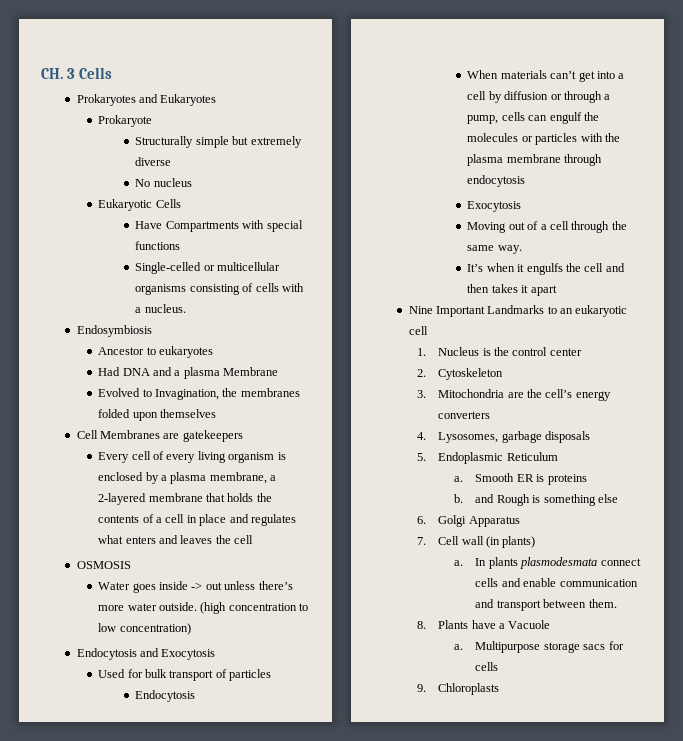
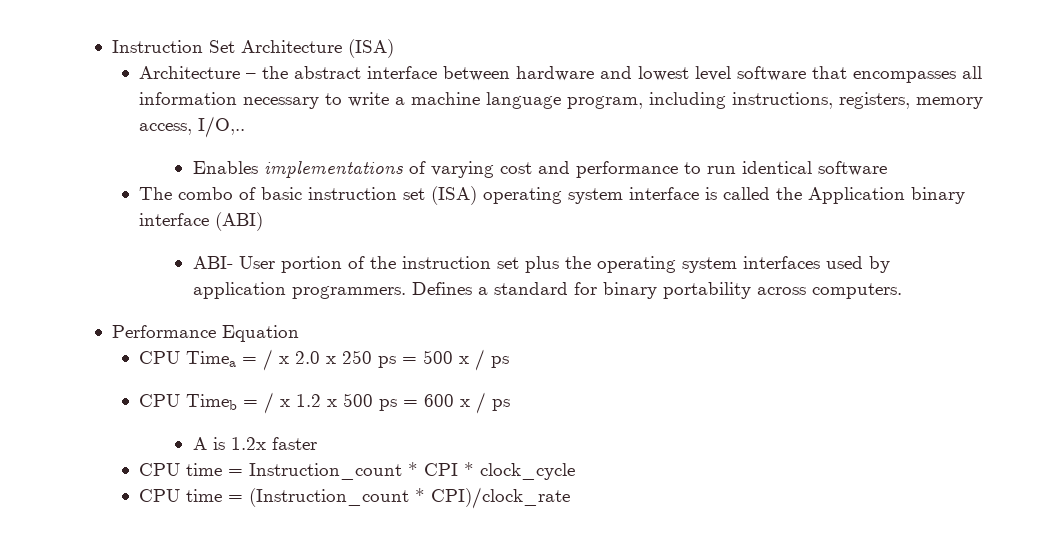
- CH. 3 Cells
- Prokaryotes and Eukaryotes
- Prokaryote
- Structurally simple but extremely diverse
- No nucleus
- Eukaryotic Cells
- Have Compartments with special functions
- Single-celled or multicellular organisms consisting of cells with a nucleus.
- Endosymbiosis
- Ancestor to eukaryotes
- Had DNA and a plasma Membrane
- Evolved to Invagination, the membranes folded upon themselves
- Cell Membranes are gatekeepers
- Every cell of every living organism is enclosed by a plasma membrane, a 2-layered membrane that holds the contents of a cell in place and regulates what enters and leaves the cell
- OSMOSIS
- Water goes inside -> out unless there’s more water outside. (high concentration to low concentration)
- Endocytosis and Exocytosis
- Used for bulk transport of particles
- Endocytosis
- When materials can’t get into a cell by diffusion or through a pump, cells can engulf the molecules or particles with the plasma membrane through endocytosis
- Exocytosis
- Moving out of a cell through the same way.
- It’s when it engulfs the cell and then takes it apart
- Nine Important Landmarks to an eukaryotic cell
- 1. Nucleus is the control center
- 2. Cytoskeleton
- 3. Mitochondria are the cell’s energy converters
- 4. Lysosomes, garbage disposals
- 5. Endoplasmic Reticulum
- a. Smooth ER is proteins
- b. and Rough is something else
- 6. Golgi Apparatus
- 7. Cell wall (in plants)
- a. In plants plasmodesmata connect cells and enable communication and transport between them.
- 8. Plants have a Vacuole
- a. Multipurpose storage sacs for cells
- 9. Chloroplasts
+ Instruction Set Architecture (ISA)
+ Architecture – the abstract interface between hardware and lowest level software that encompasses all information necessary to write a machine language program, including instructions, registers, memory access, I/O,..
+ Enables implementations of varying cost and performance to run identical software
+ The combo of basic instruction set (ISA) operating system interface is called the Application binary interface (ABI)
+ ABI- User portion of the instruction set plus the operating system interfaces used by application programmers. Defines a standard for binary portability across computers.
+ Performance Equation
+ CPU Timea = / x 2.0 x 250 ps = 500 x / ps
+ CPU Timeb = / x 1.2 x 500 ps = 600 x / ps
+ A is 1.2x faster
+ CPU time = Instruction_count * CPI * clock_cycle
+ CPU time = (Instruction_count * CPI)/clock_rate

